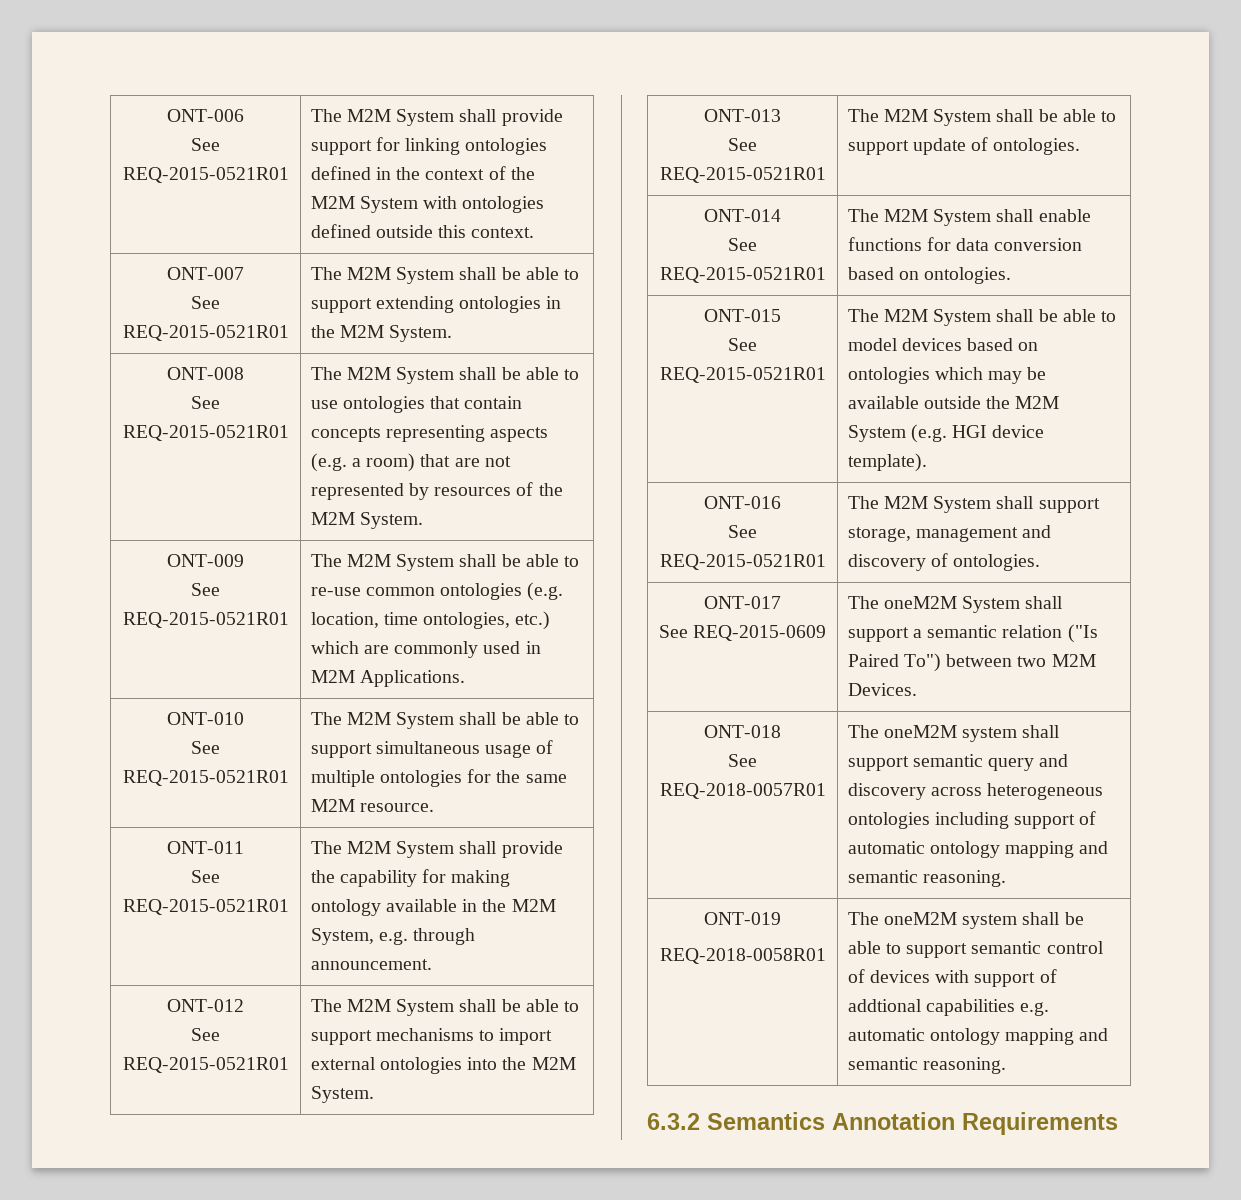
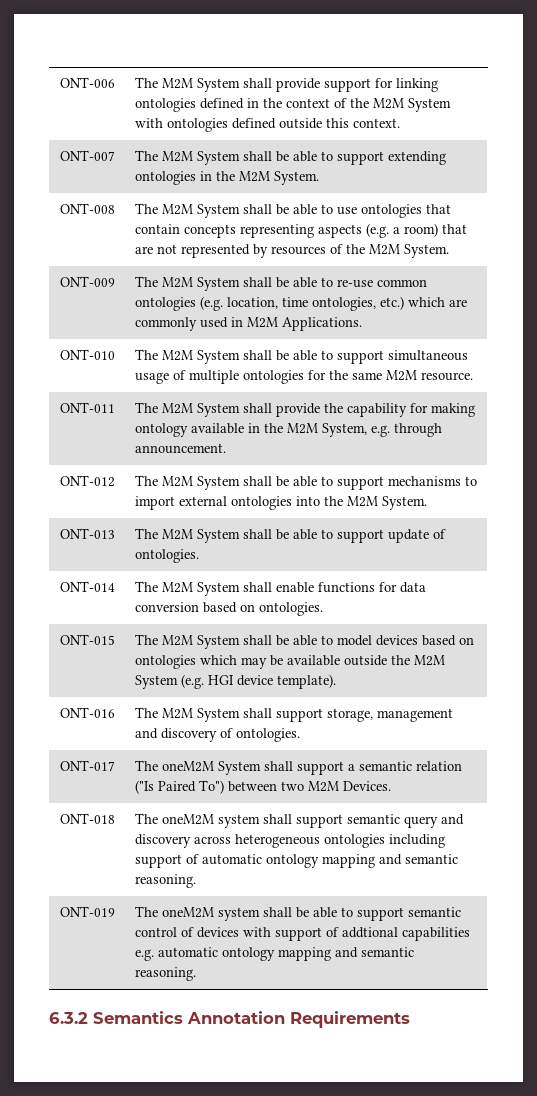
- ONT-006
- See REQ-2015-0521R01 | The M2M System shall provide support for linking ontologies defined in the context of the M2M System with ontologies defined outside this context.
+ ONT-006 | The M2M System shall provide support for linking ontologies defined in the context of the M2M System with ontologies defined outside this context.
- ONT-007
- See REQ-2015-0521R01 | The M2M System shall be able to support extending ontologies in the M2M System.
+ ONT-007 | The M2M System shall be able to support extending ontologies in the M2M System.
- ONT-008
- See REQ-2015-0521R01 | The M2M System shall be able to use ontologies that contain concepts representing aspects (e.g. a room) that are not represented by resources of the M2M System.
+ ONT-008 | The M2M System shall be able to use ontologies that contain concepts representing aspects (e.g. a room) that are not represented by resources of the M2M System.
- ONT-009
- See REQ-2015-0521R01 | The M2M System shall be able to re-use common ontologies (e.g. location, time ontologies, etc.) which are commonly used in M2M Applications.
+ ONT-009 | The M2M System shall be able to re-use common ontologies (e.g. location, time ontologies, etc.) which are commonly used in M2M Applications.
- ONT-010
- See REQ-2015-0521R01 | The M2M System shall be able to support simultaneous usage of multiple ontologies for the same M2M resource.
+ ONT-010 | The M2M System shall be able to support simultaneous usage of multiple ontologies for the same M2M resource.
- ONT-011
- See REQ-2015-0521R01 | The M2M System shall provide the capability for making ontology available in the M2M System, e.g. through announcement.
+ ONT-011 | The M2M System shall provide the capability for making ontology available in the M2M System, e.g. through announcement.
- ONT-012
- See REQ-2015-0521R01 | The M2M System shall be able to support mechanisms to import external ontologies into the M2M System.
+ ONT-012 | The M2M System shall be able to support mechanisms to import external ontologies into the M2M System.
- ONT-013
- See REQ-2015-0521R01 | The M2M System shall be able to support update of ontologies.
+ ONT-013 | The M2M System shall be able to support update of ontologies.
- ONT-014
- See REQ-2015-0521R01 | The M2M System shall enable functions for data conversion based on ontologies.
+ ONT-014 | The M2M System shall enable functions for data conversion based on ontologies.
- ONT-015
- See REQ-2015-0521R01 | The M2M System shall be able to model devices based on ontologies which may be available outside the M2M System (e.g. HGI device template).
+ ONT-015 | The M2M System shall be able to model devices based on ontologies which may be available outside the M2M System (e.g. HGI device template).
- ONT-016
- See REQ-2015-0521R01 | The M2M System shall support storage, management and discovery of ontologies.
+ ONT-016 | The M2M System shall support storage, management and discovery of ontologies.
- ONT-017
- See REQ-2015-0609 | The oneM2M System shall support a semantic relation ("Is Paired To") between two M2M Devices.
+ ONT-017 | The oneM2M System shall support a semantic relation ("Is Paired To") between two M2M Devices.
- ONT-018
- See REQ-2018-0057R01 | The oneM2M system shall support semantic query and discovery across heterogeneous ontologies including support of automatic ontology mapping and semantic reasoning.
+ ONT-018 | The oneM2M system shall support semantic query and discovery across heterogeneous ontologies including support of automatic ontology mapping and semantic reasoning.
- ONT-019
- REQ-2018-0058R01 | The oneM2M system shall be able to support semantic control of devices with support of addtional capabilities e.g. automatic ontology mapping and semantic reasoning.
+ ONT-019 | The oneM2M system shall be able to support semantic control of devices with support of addtional capabilities e.g. automatic ontology mapping and semantic reasoning.

